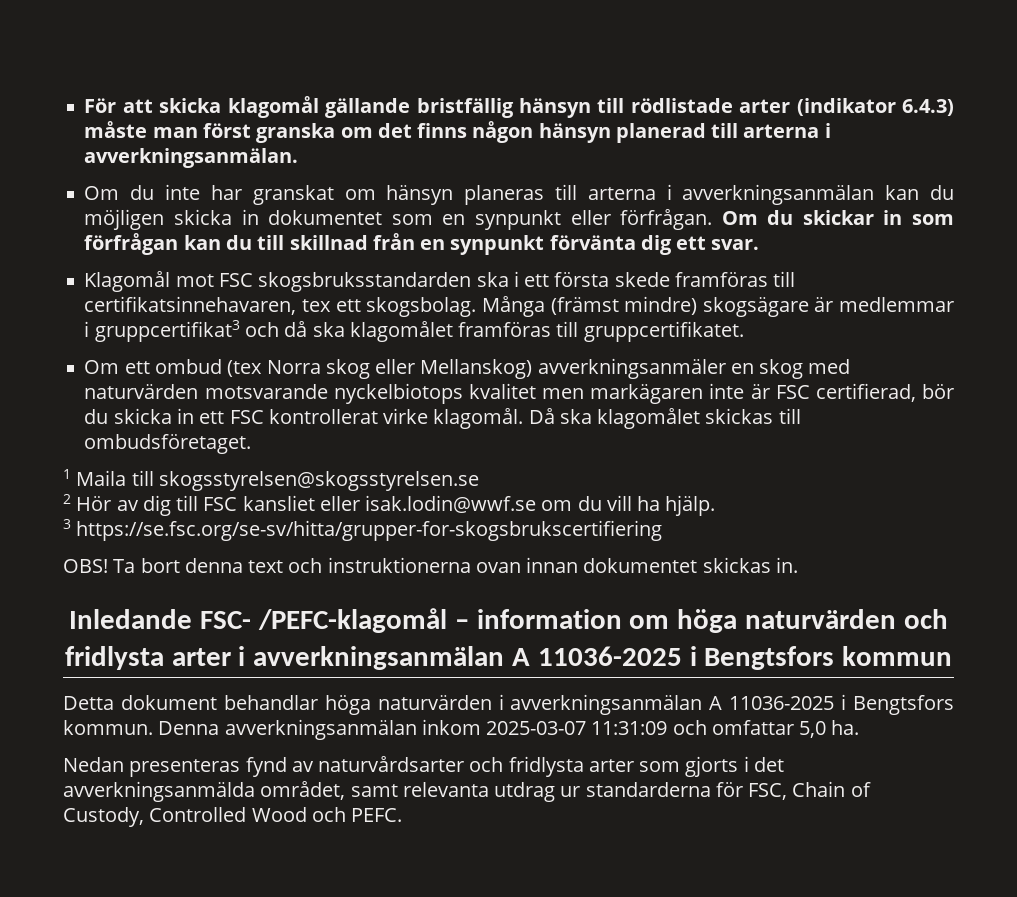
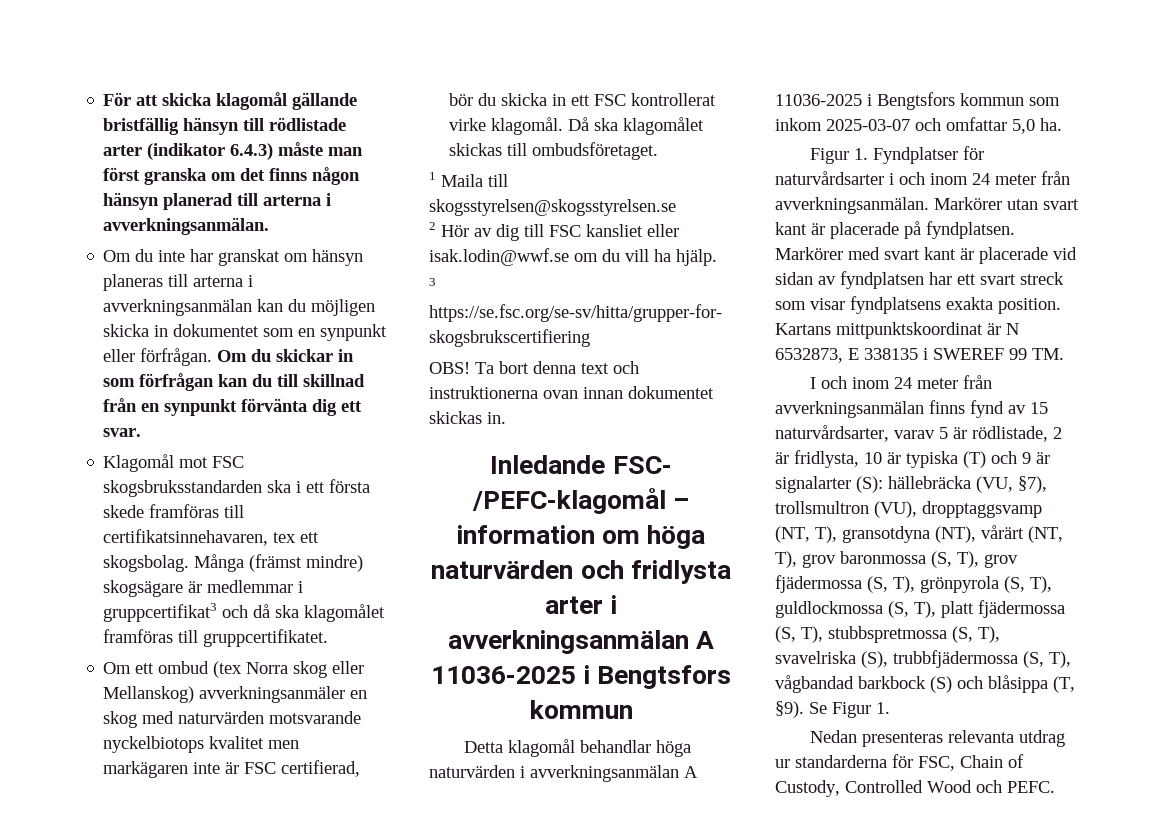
- Detta dokument behandlar höga naturvärden i avverkningsanmälan A 11036-2025 i Bengtsfors kommun. Denna avverkningsanmälan inkom 2025-03-07 11:31:09 och omfattar 5,0 ha.
+ Detta klagomål behandlar höga naturvärden i avverkningsanmälan A 11036-2025 i Bengtsfors kommun som inkom 2025-03-07 och omfattar 5,0 ha.
- Nedan presenteras fynd av naturvårdsarter och fridlysta arter som gjorts i det avverkningsanmälda området, samt relevanta utdrag ur standarderna för FSC, Chain of Custody, Controlled Wood och PEFC.
+ Figur 1. Fyndplatser för naturvårdsarter i och inom 24 meter från avverkningsanmälan. Markörer utan svart kant är placerade på fyndplatsen. Markörer med svart kant är placerade vid sidan av fyndplatsen har ett svart streck som visar fyndplatsens exakta position. Kartans mittpunktskoordinat är N 6532873, E 338135 i SWEREF 99 TM.
+ I och inom 24 meter från avverkningsanmälan finns fynd av 15 naturvårdsarter, varav 5 är rödlistade, 2 är fridlysta, 10 är typiska (T) och 9 är signalarter (S): hällebräcka (VU, §7), trollsmultron (VU), dropptaggsvamp (NT, T), gransotdyna (NT), vårärt (NT, T), grov baronmossa (S, T), grov fjädermossa (S, T), grönpyrola (S, T), guldlockmossa (S, T), platt fjädermossa (S, T), stubbspretmossa (S, T), svavelriska (S), trubbfjädermossa (S, T), vågbandad barkbock (S) och blåsippa (T, §9). Se Figur 1.
+ Nedan presenteras relevanta utdrag ur standarderna för FSC, Chain of Custody, Controlled Wood och PEFC.

